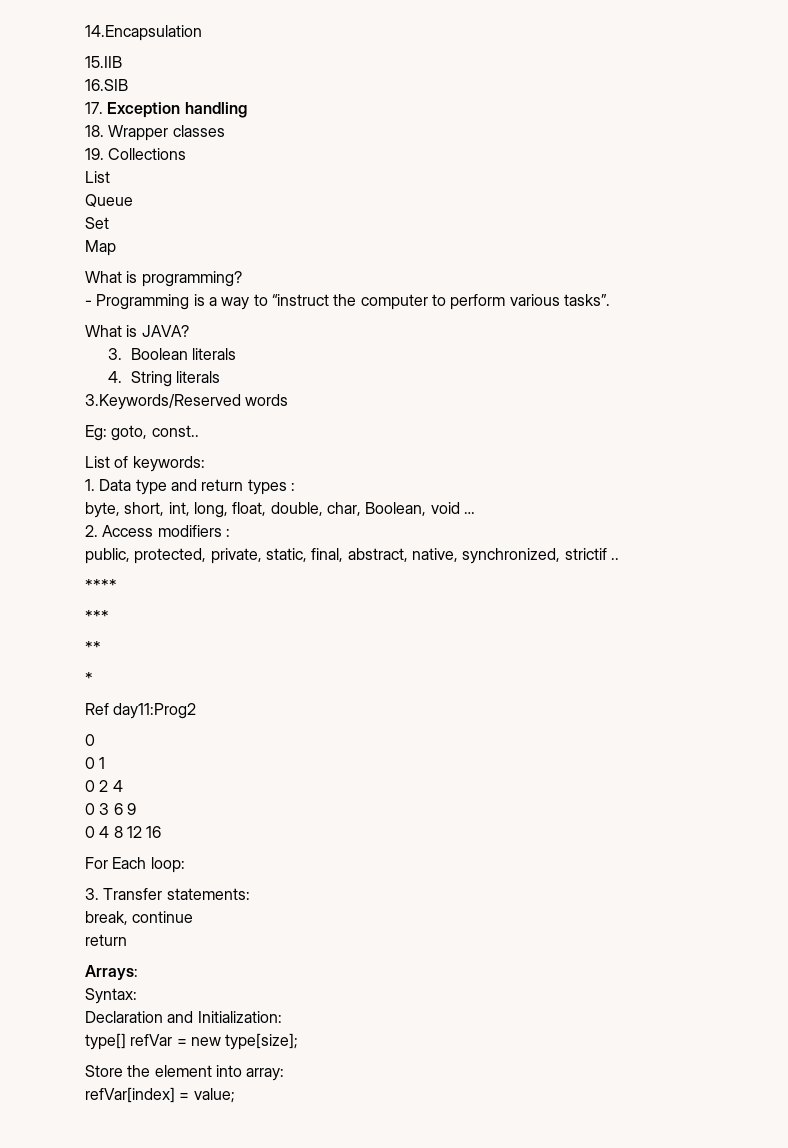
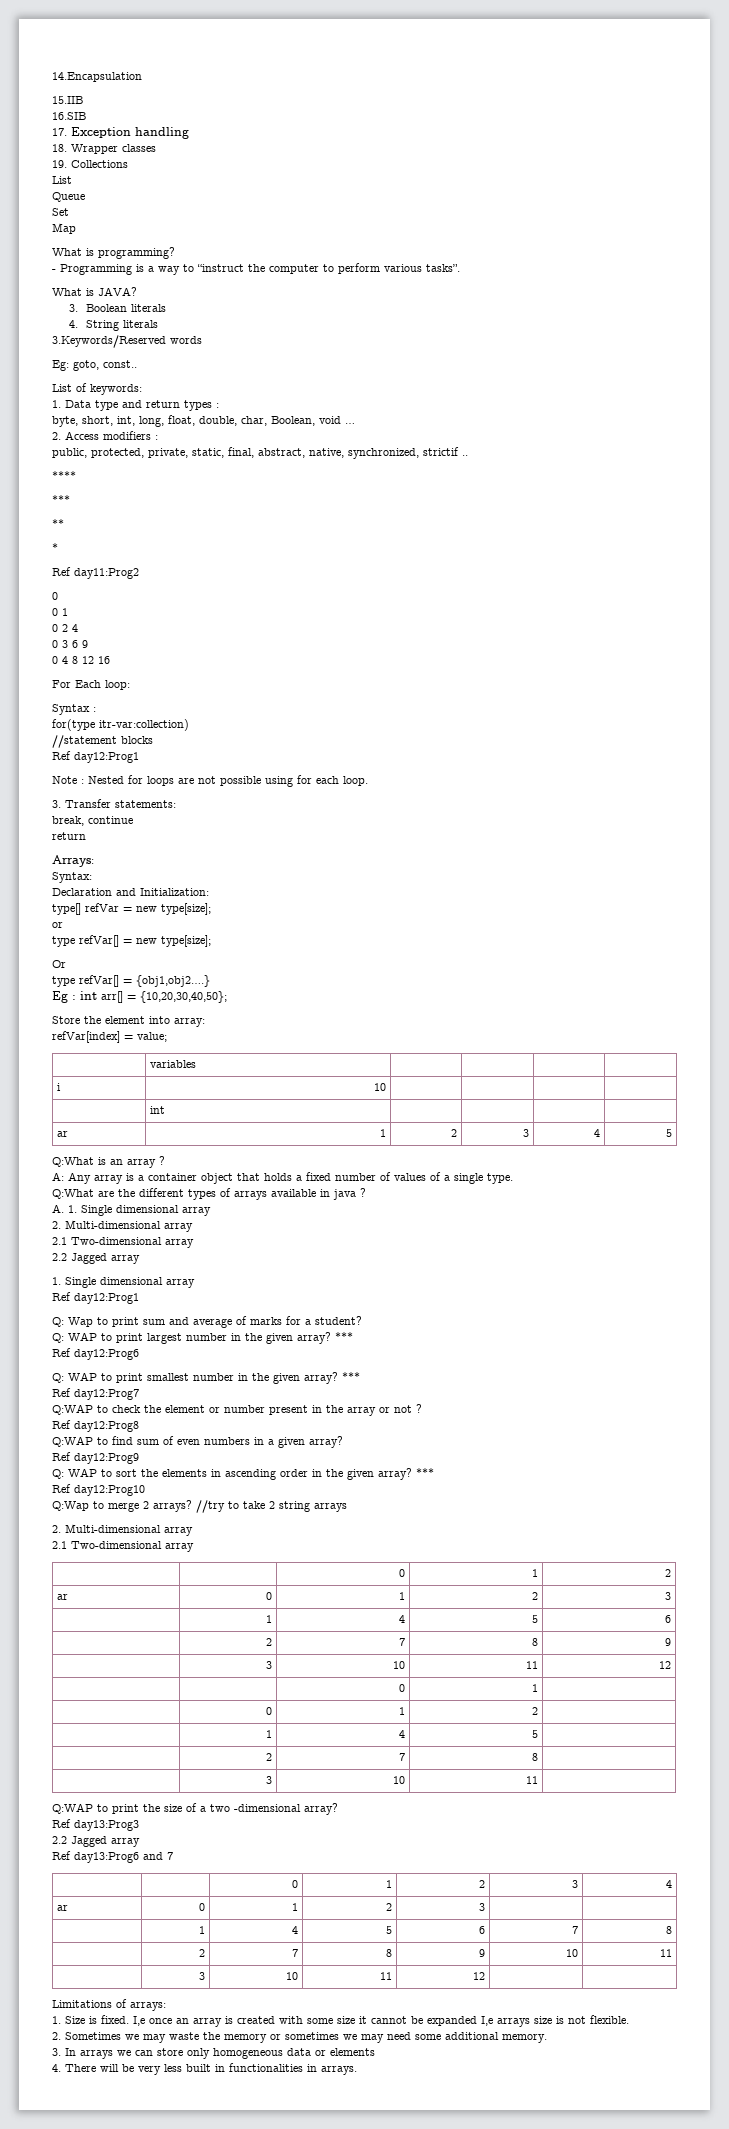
+ Syntax :
+ for(type itr-var:collection)
+ //statement blocks
+ Ref day12:Prog1
+ Note : Nested for loops are not possible using for each loop.
  type[] refVar = new type[size];
+ or
+ type refVar[] = new type[size];
+ Or
+ type refVar[] = {obj1,obj2….}
+ Eg : int arr[] = {10,20,30,40,50};
+ | variables | | | |
+ i | 10 | | | |
+ | int | | | |
+ ar | 1 | 2 | 3 | 4 | 5
+ Q:What is an array ?
+ A: Any array is a container object that holds a fixed number of values of a single type.
+ Q:What are the different types of arrays available in java ?
+ A. 1. Single dimensional array
+ 2. Multi-dimensional array
+ 2.1 Two-dimensional array
+ 2.2 Jagged array
+ 1. Single dimensional array
+ Ref day12:Prog1
+ Q: Wap to print sum and average of marks for a student?
+ Q: WAP to print largest number in the given array? ***
+ Ref day12:Prog6
+ Q: WAP to print smallest number in the given array? ***
+ Ref day12:Prog7
+ Q:WAP to check the element or number present in the array or not ?
+ Ref day12:Prog8
+ Q:WAP to find sum of even numbers in a given array?
+ Ref day12:Prog9
+ Q: WAP to sort the elements in ascending order in the given array? ***
+ Ref day12:Prog10
+ Q:Wap to merge 2 arrays? //try to take 2 string arrays
+ 2. Multi-dimensional array
+ 2.1 Two-dimensional array
+ | | 0 | 1 | 2
+ ar | 0 | 1 | 2 | 3
+ | 1 | 4 | 5 | 6
+ | 2 | 7 | 8 | 9
+ | 3 | 10 | 11 | 12
+ | | 0 | 1 |
+ | 0 | 1 | 2 |
+ | 1 | 4 | 5 |
+ | 2 | 7 | 8 |
+ | 3 | 10 | 11 |
+ Q:WAP to print the size of a two -dimensional array?
+ Ref day13:Prog3
+ 2.2 Jagged array
+ Ref day13:Prog6 and 7
+ | | 0 | 1 | 2 | 3 | 4
+ ar | 0 | 1 | 2 | 3 | |
+ | 1 | 4 | 5 | 6 | 7 | 8
+ | 2 | 7 | 8 | 9 | 10 | 11
+ | 3 | 10 | 11 | 12 | |
+ Limitations of arrays:
+ 1. Size is fixed. I,e once an array is created with some size it cannot be expanded I,e arrays size is not flexible.
+ 2. Sometimes we may waste the memory or sometimes we may need some additional memory.
+ 3. In arrays we can store only homogeneous data or elements
+ 4. There will be very less built in functionalities in arrays.

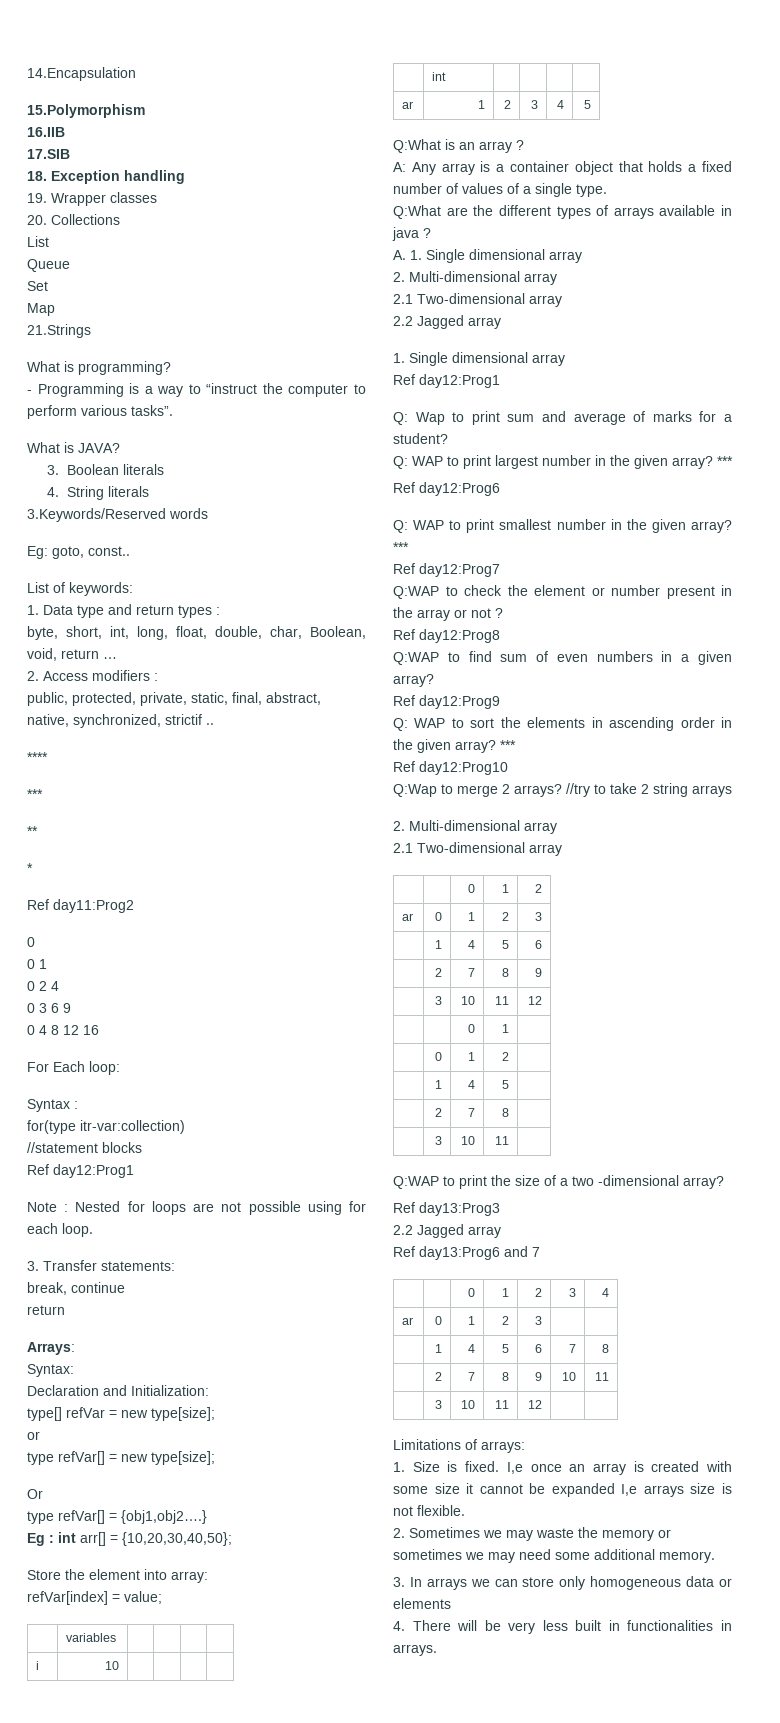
- 15.IIB
- 16.SIB
- 17. Exception handling
+ 15.Polymorphism
+ 16.IIB
+ 17.SIB
+ 18. Exception handling
- 18. Wrapper classes
+ 19. Wrapper classes
- 19. Collections
+ 20. Collections
+ 21.Strings
- byte, short, int, long, float, double, char, Boolean, void …
+ byte, short, int, long, float, double, char, Boolean, void, return …

